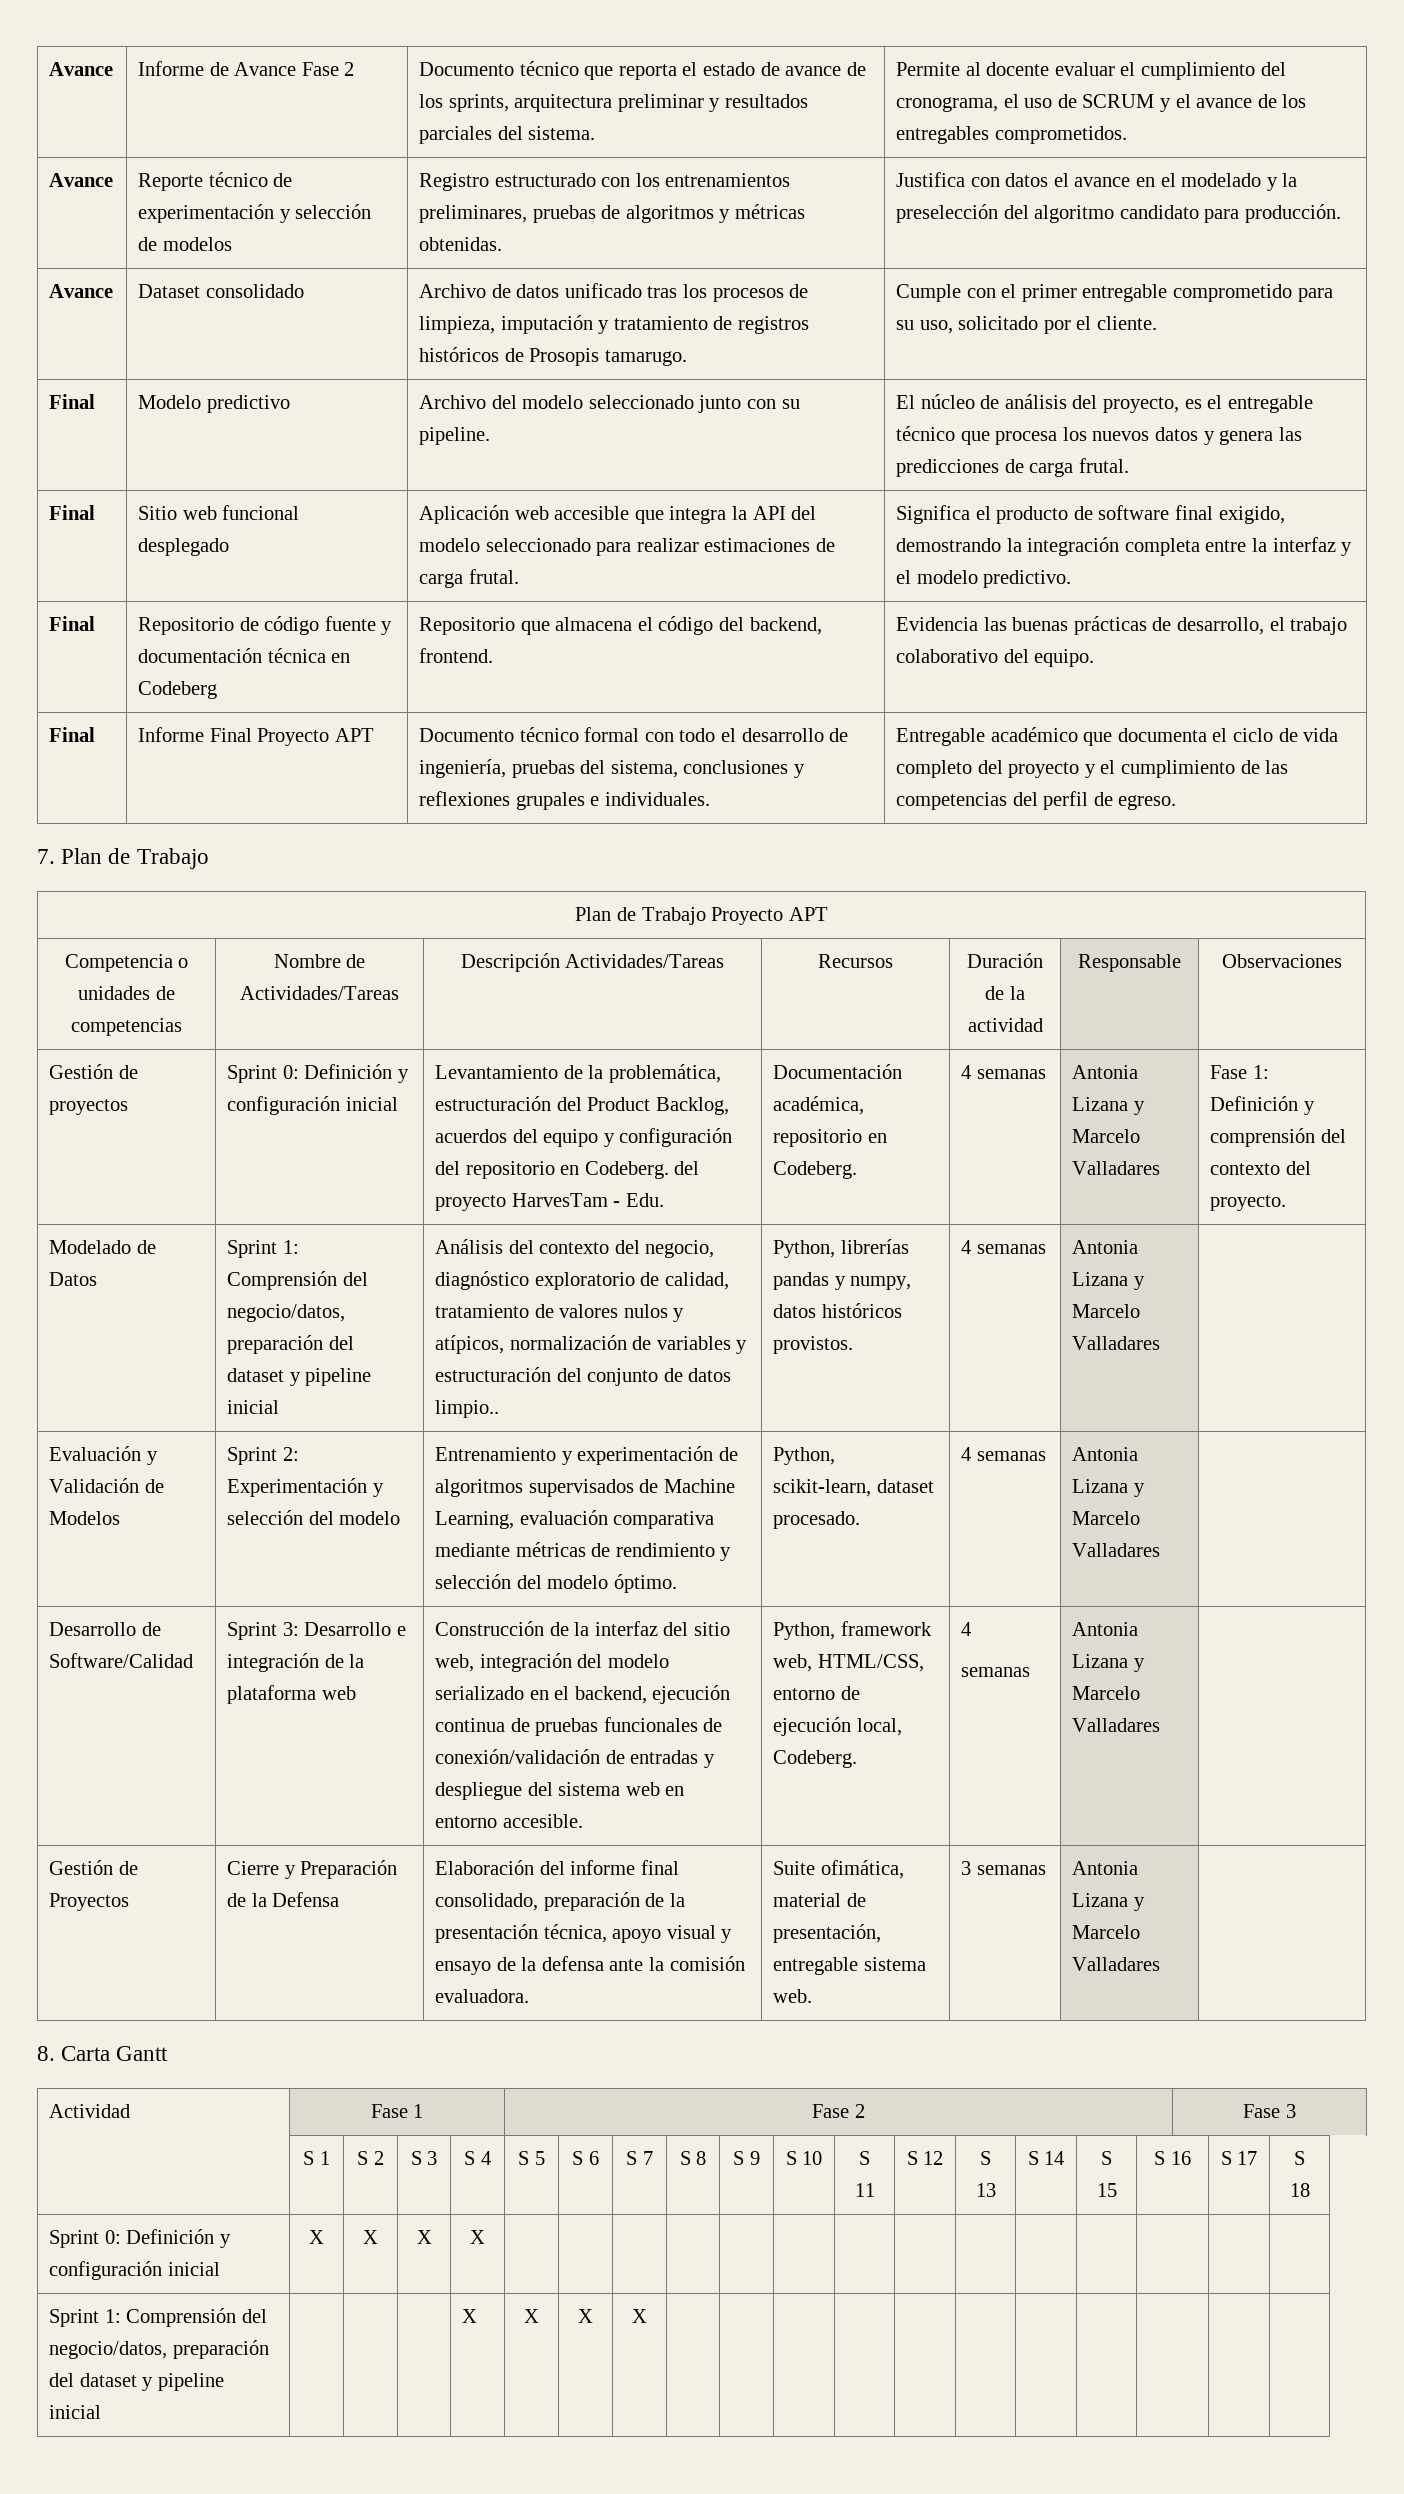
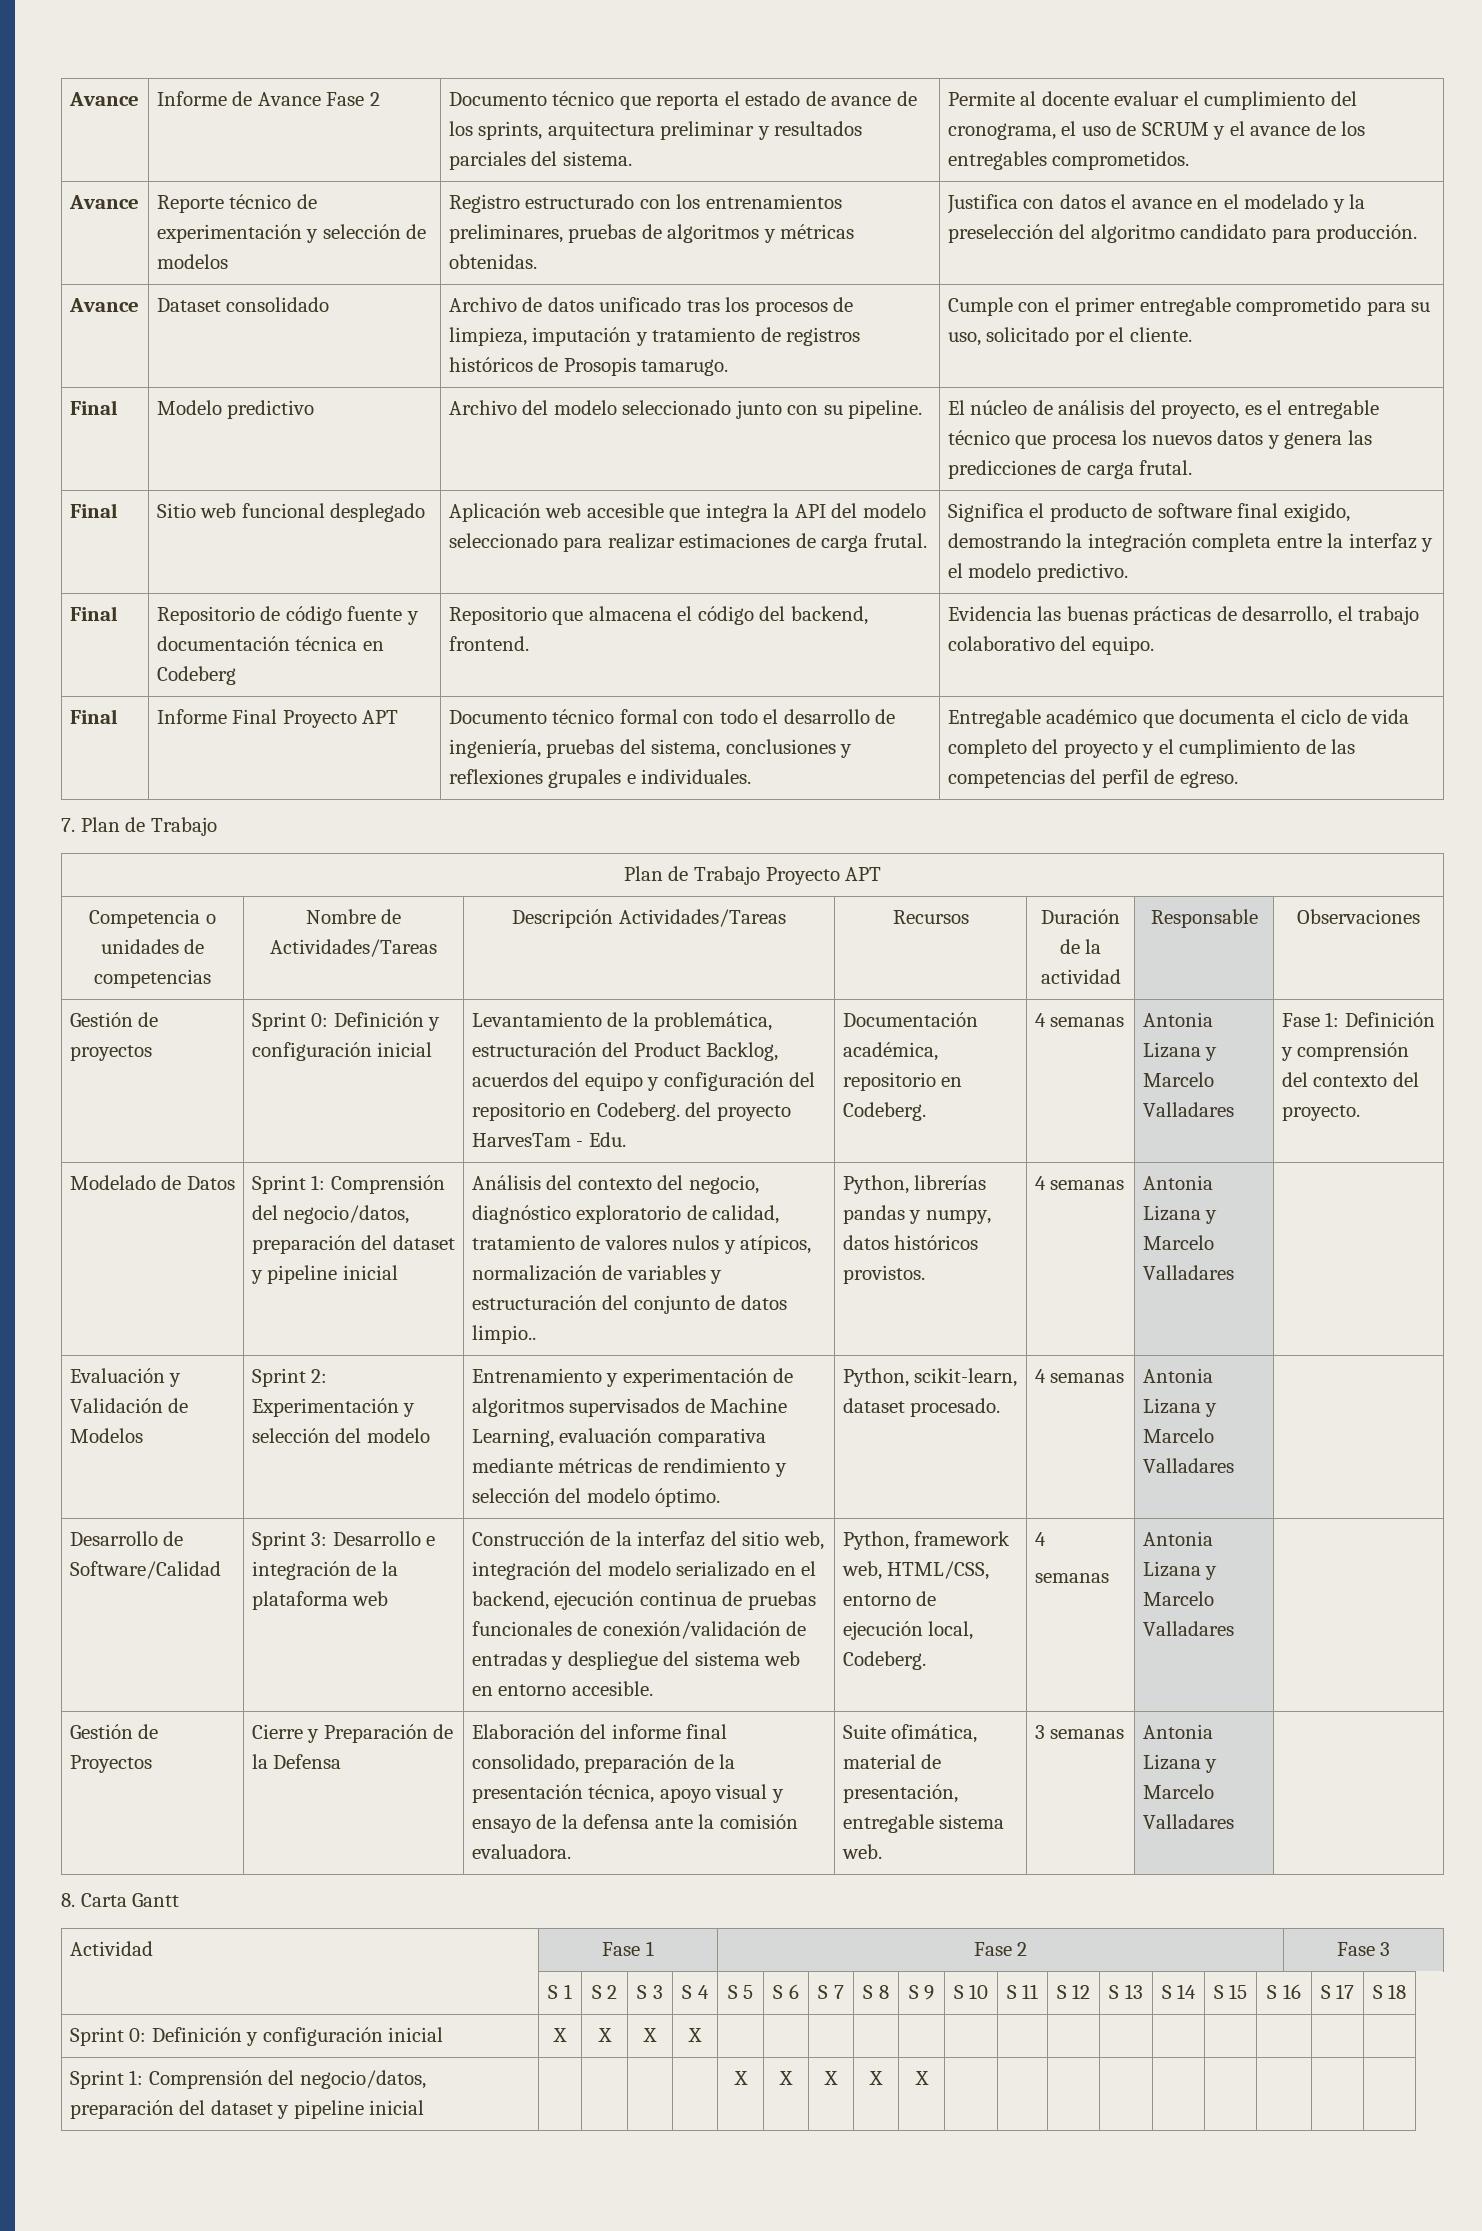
- Sprint 1: Comprensión del negocio/datos, preparación del dataset y pipeline inicial | | | | X | X | X | X | | | | | | | | | | |
+ Sprint 1: Comprensión del negocio/datos, preparación del dataset y pipeline inicial | | | | | X | X | X | X | X | | | | | | | | |

